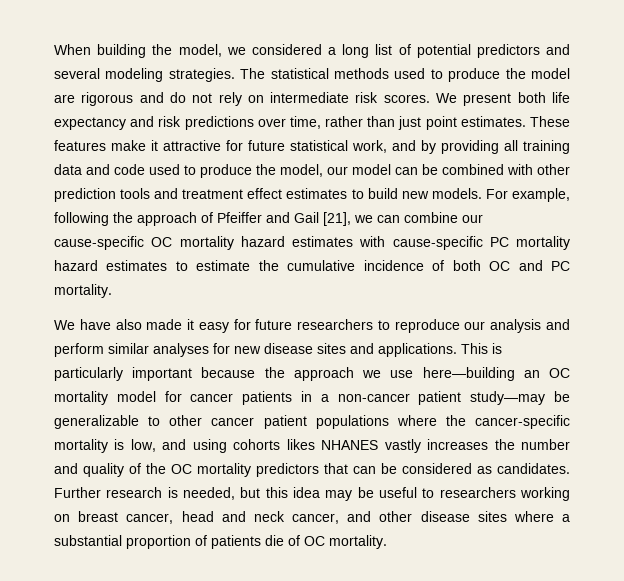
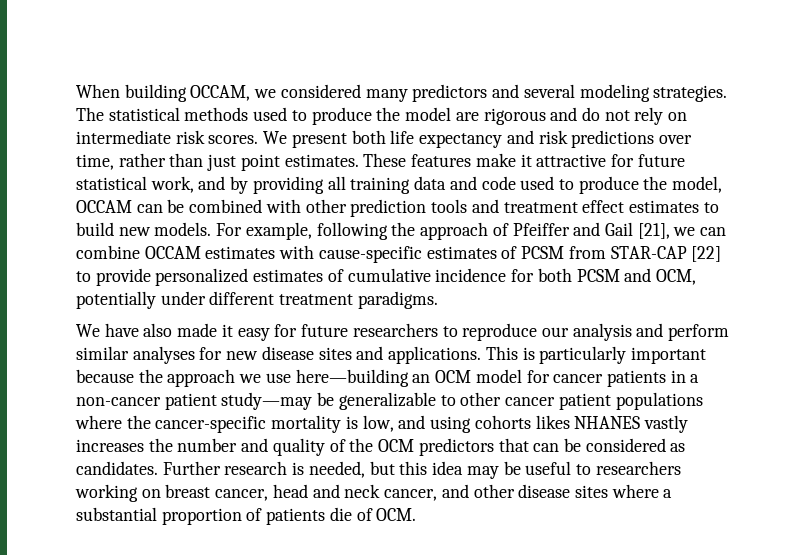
- When building the model, we considered a long list of potential predictors and several modeling strategies.
+ When building OCCAM, we considered many predictors and several modeling strategies.
- These features make it attractive for future statistical work, and by providing all training data and code used to produce the model, our model can be combined with other prediction tools and treatment effect estimates to build new models.
+ These features make it attractive for future statistical work, and by providing all training data and code used to produce the model, OCCAM can be combined with other prediction tools and treatment effect estimates to build new models.
- For example, following the approach of Pfeiffer and Gail [21], we can combine our cause-specific OC mortality hazard estimates with cause-specific PC mortality hazard estimates to estimate the cumulative incidence of both OC and PC mortality.
+ For example, following the approach of Pfeiffer and Gail [21], we can combine OCCAM estimates with cause-specific estimates of PCSM from STAR-CAP [22] to provide personalized estimates of cumulative incidence for both PCSM and OCM, potentially under different treatment paradigms.
- This is particularly important because the approach we use here—building an OC mortality model for cancer patients in a non-cancer patient study—may be generalizable to other cancer patient populations where the cancer-specific mortality is low, and using cohorts likes NHANES vastly increases the number and quality of the OC mortality predictors that can be considered as candidates.
+ This is particularly important because the approach we use here—building an OCM model for cancer patients in a non-cancer patient study—may be generalizable to other cancer patient populations where the cancer-specific mortality is low, and using cohorts likes NHANES vastly increases the number and quality of the OCM predictors that can be considered as candidates.
- Further research is needed, but this idea may be useful to researchers working on breast cancer, head and neck cancer, and other disease sites where a substantial proportion of patients die of OC mortality.
+ Further research is needed, but this idea may be useful to researchers working on breast cancer, head and neck cancer, and other disease sites where a substantial proportion of patients die of OCM.

